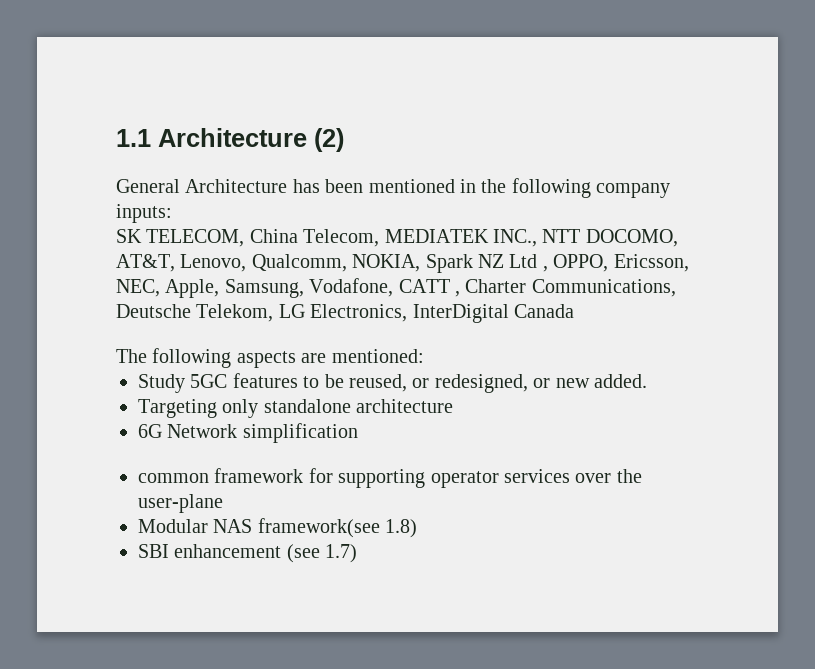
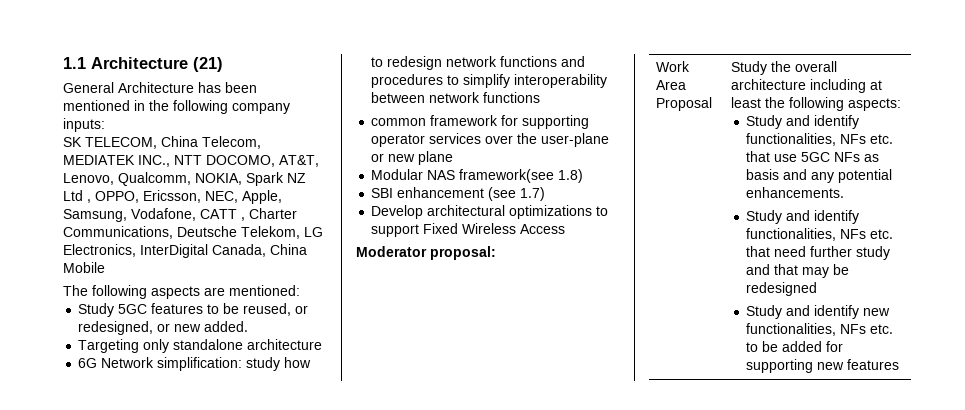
- 1.1 Architecture (2)
+ 1.1 Architecture (21)
- SK TELECOM, China Telecom, MEDIATEK INC., NTT DOCOMO, AT&T, Lenovo, Qualcomm, NOKIA, Spark NZ Ltd , OPPO, Ericsson, NEC, Apple, Samsung, Vodafone, CATT , Charter Communications, Deutsche Telekom, LG Electronics, InterDigital Canada
+ SK TELECOM, China Telecom, MEDIATEK INC., NTT DOCOMO, AT&T, Lenovo, Qualcomm, NOKIA, Spark NZ Ltd , OPPO, Ericsson, NEC, Apple, Samsung, Vodafone, CATT , Charter Communications, Deutsche Telekom, LG Electronics, InterDigital Canada, China Mobile
- 6G Network simplification
+ 6G Network simplification: study how to redesign network functions and procedures to simplify interoperability between network functions
- common framework for supporting operator services over the user-plane
+ common framework for supporting operator services over the user-plane or new plane
+ Develop architectural optimizations to support Fixed Wireless Access
+ Moderator proposal:
+ Work Area Proposal | Study the overall architecture including at least the following aspects:
+ Study and identify functionalities, NFs etc. that use 5GC NFs as basis and any potential enhancements.
+ Study and identify functionalities, NFs etc. that need further study and that may be redesigned
+ Study and identify new functionalities, NFs etc. to be added for supporting new features

